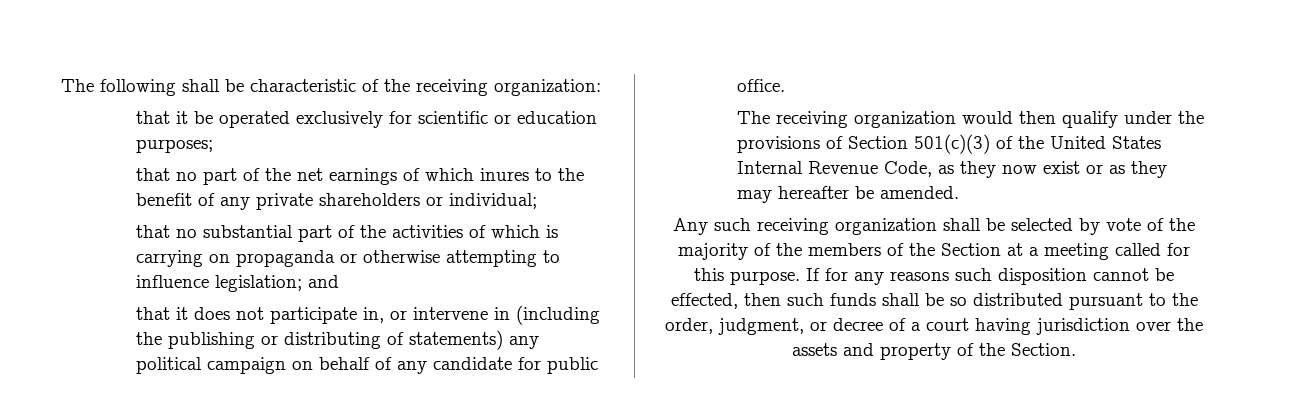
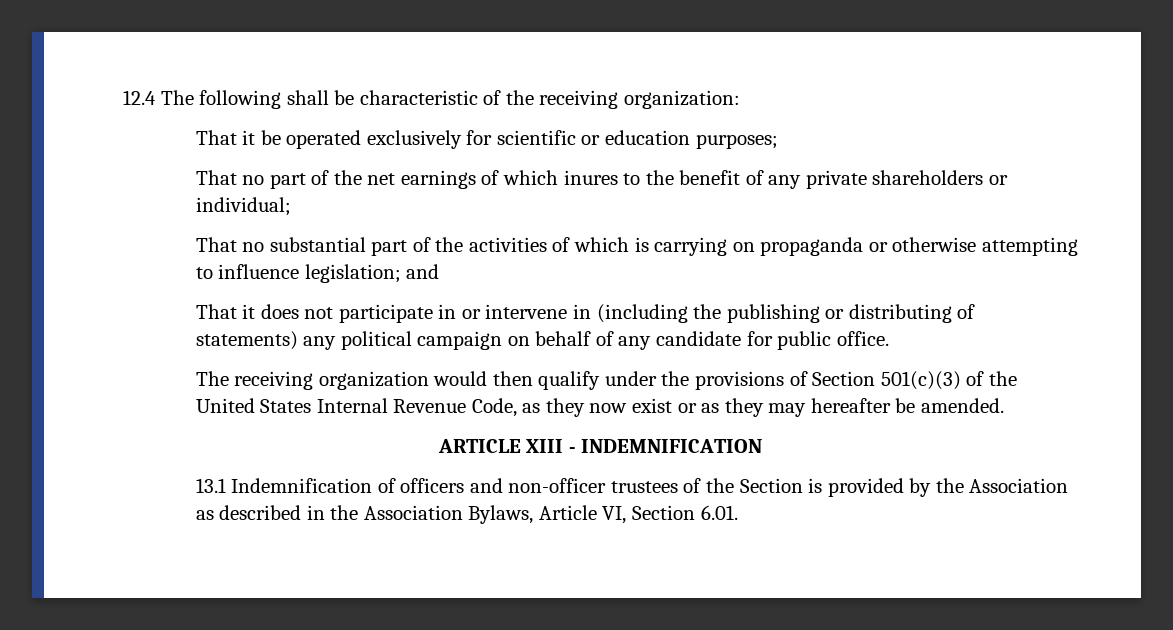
- The following shall be characteristic of the receiving organization:
+ 12.4 The following shall be characteristic of the receiving organization:
- that it be operated exclusively for scientific or education purposes;
+ That it be operated exclusively for scientific or education purposes;
- that no part of the net earnings of which inures to the benefit of any private shareholders or individual;
+ That no part of the net earnings of which inures to the benefit of any private shareholders or individual;
- that no substantial part of the activities of which is carrying on propaganda or otherwise attempting to influence legislation; and
+ That no substantial part of the activities of which is carrying on propaganda or otherwise attempting to influence legislation; and
- that it does not participate in, or intervene in (including the publishing or distributing of statements) any political campaign on behalf of any candidate for public office.
+ That it does not participate in or intervene in (including the publishing or distributing of statements) any political campaign on behalf of any candidate for public office.
- Any such receiving organization shall be selected by vote of the majority of the members of the Section at a meeting called for this purpose. If for any reasons such disposition cannot be effected, then such funds shall be so distributed pursuant to the order, judgment, or decree of a court having jurisdiction over the assets and property of the Section.
+ ARTICLE XIII - INDEMNIFICATION
+ 13.1 Indemnification of officers and non-officer trustees of the Section is provided by the Association as described in the Association Bylaws, Article VI, Section 6.01.

